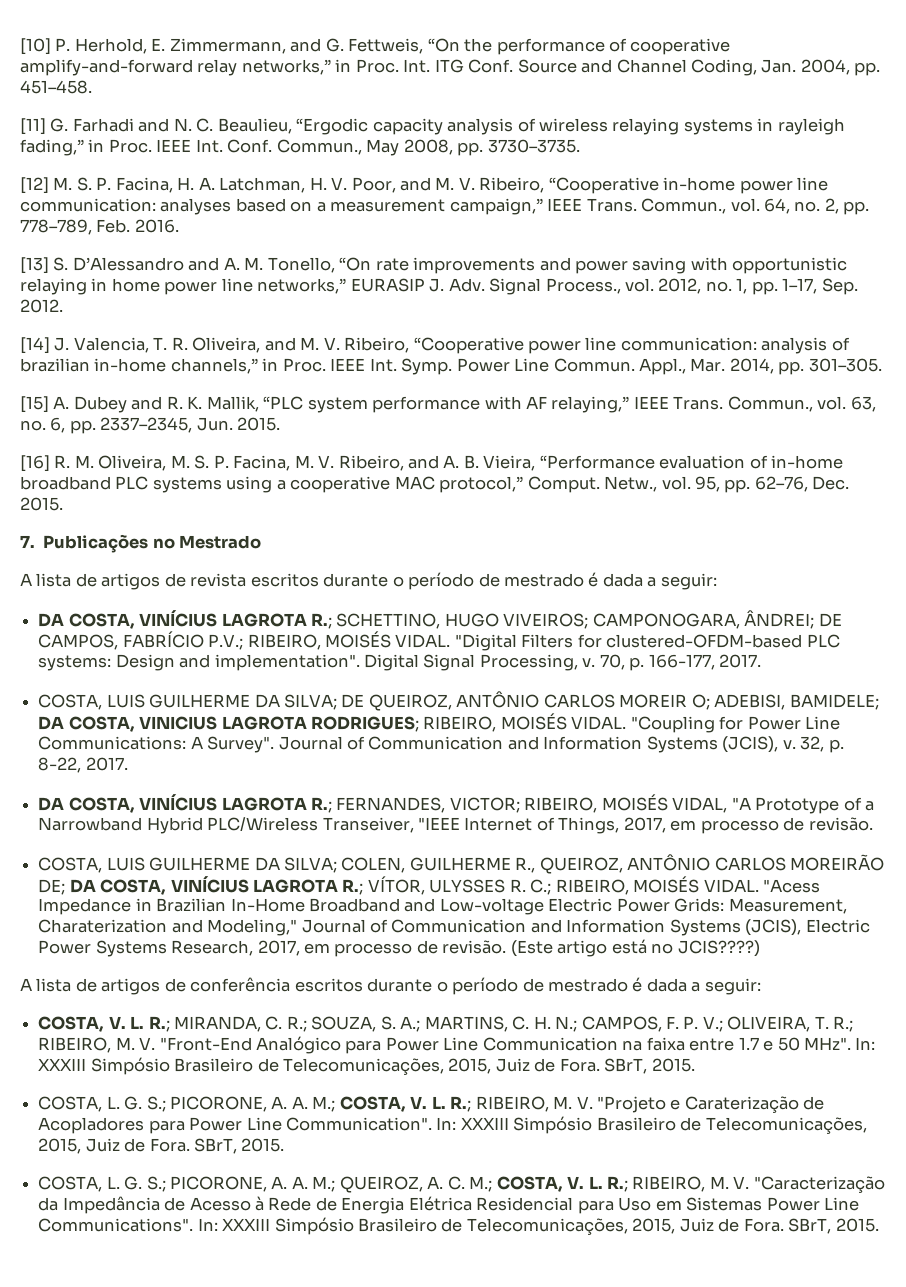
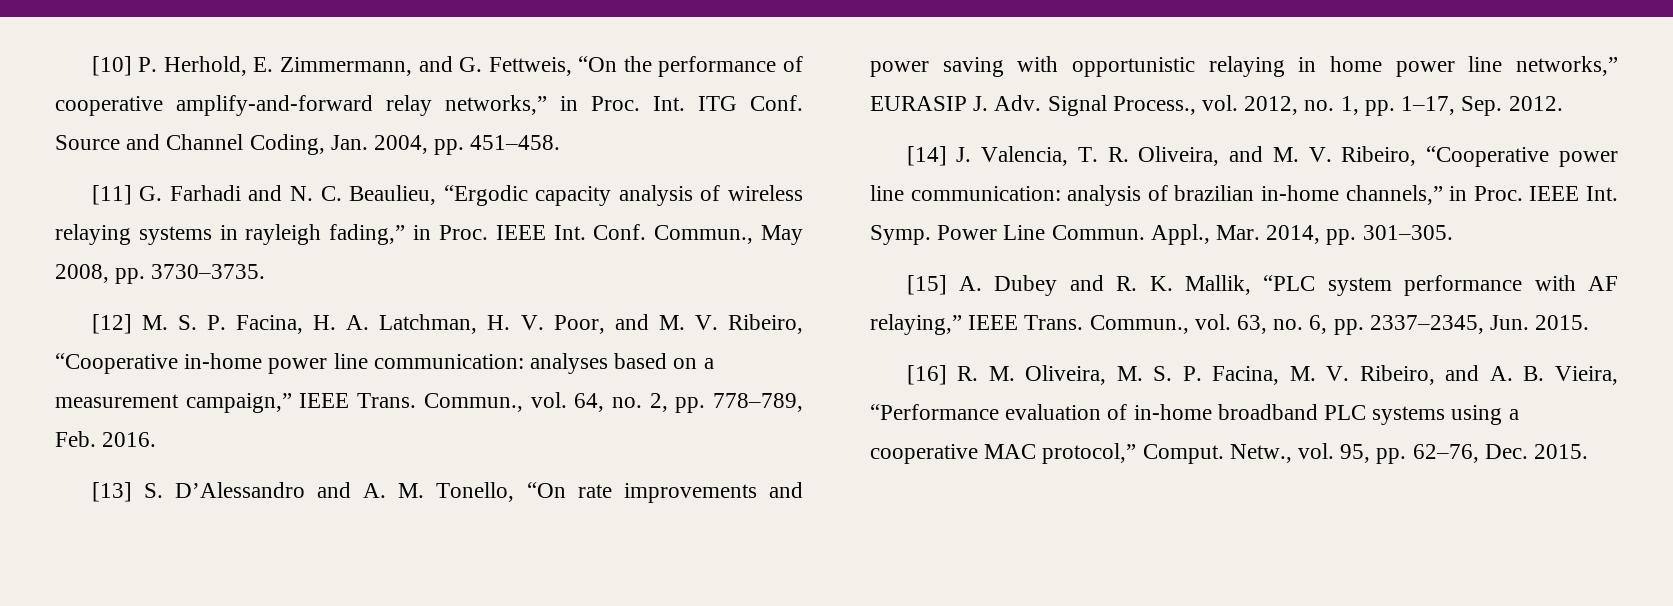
- 7. Publicações no Mestrado
- A lista de artigos de revista escritos durante o período de mestrado é dada a seguir:
- DA COSTA, VINÍCIUS LAGROTA R.; SCHETTINO, HUGO VIVEIROS; CAMPONOGARA, ÂNDREI; DE CAMPOS, FABRÍCIO P.V.; RIBEIRO, MOISÉS VIDAL. "Digital Filters for clustered-OFDM-based PLC systems: Design and implementation". Digital Signal Processing, v. 70, p. 166-177, 2017.
- COSTA, LUIS GUILHERME DA SILVA; DE QUEIROZ, ANTÔNIO CARLOS MOREIR O; ADEBISI, BAMIDELE; DA COSTA, VINICIUS LAGROTA RODRIGUES; RIBEIRO, MOISÉS VIDAL. "Coupling for Power Line Communications: A Survey". Journal of Communication and Information Systems (JCIS), v. 32, p. 8-22, 2017.
- DA COSTA, VINÍCIUS LAGROTA R.; FERNANDES, VICTOR; RIBEIRO, MOISÉS VIDAL, "A Prototype of a Narrowband Hybrid PLC/Wireless Transeiver, "IEEE Internet of Things, 2017, em processo de revisão.
- COSTA, LUIS GUILHERME DA SILVA; COLEN, GUILHERME R., QUEIROZ, ANTÔNIO CARLOS MOREIRÃO DE; DA COSTA, VINÍCIUS LAGROTA R.; VÍTOR, ULYSSES R. C.; RIBEIRO, MOISÉS VIDAL. "Acess Impedance in Brazilian In-Home Broadband and Low-voltage Electric Power Grids: Measurement, Charaterization and Modeling," Journal of Communication and Information Systems (JCIS), Electric Power Systems Research, 2017, em processo de revisão. (Este artigo está no JCIS????)
- A lista de artigos de conferência escritos durante o período de mestrado é dada a seguir:
- COSTA, V. L. R.; MIRANDA, C. R.; SOUZA, S. A.; MARTINS, C. H. N.; CAMPOS, F. P. V.; OLIVEIRA, T. R.; RIBEIRO, M. V. "Front-End Analógico para Power Line Communication na faixa entre 1.7 e 50 MHz". In: XXXIII Simpósio Brasileiro de Telecomunicações, 2015, Juiz de Fora. SBrT, 2015.
- COSTA, L. G. S.; PICORONE, A. A. M.; COSTA, V. L. R.; RIBEIRO, M. V. "Projeto e Caraterização de Acopladores para Power Line Communication". In: XXXIII Simpósio Brasileiro de Telecomunicações, 2015, Juiz de Fora. SBrT, 2015.
- COSTA, L. G. S.; PICORONE, A. A. M.; QUEIROZ, A. C. M.; COSTA, V. L. R.; RIBEIRO, M. V. "Caracterização da Impedância de Acesso à Rede de Energia Elétrica Residencial para Uso em Sistemas Power Line Communications". In: XXXIII Simpósio Brasileiro de Telecomunicações, 2015, Juiz de Fora. SBrT, 2015.

